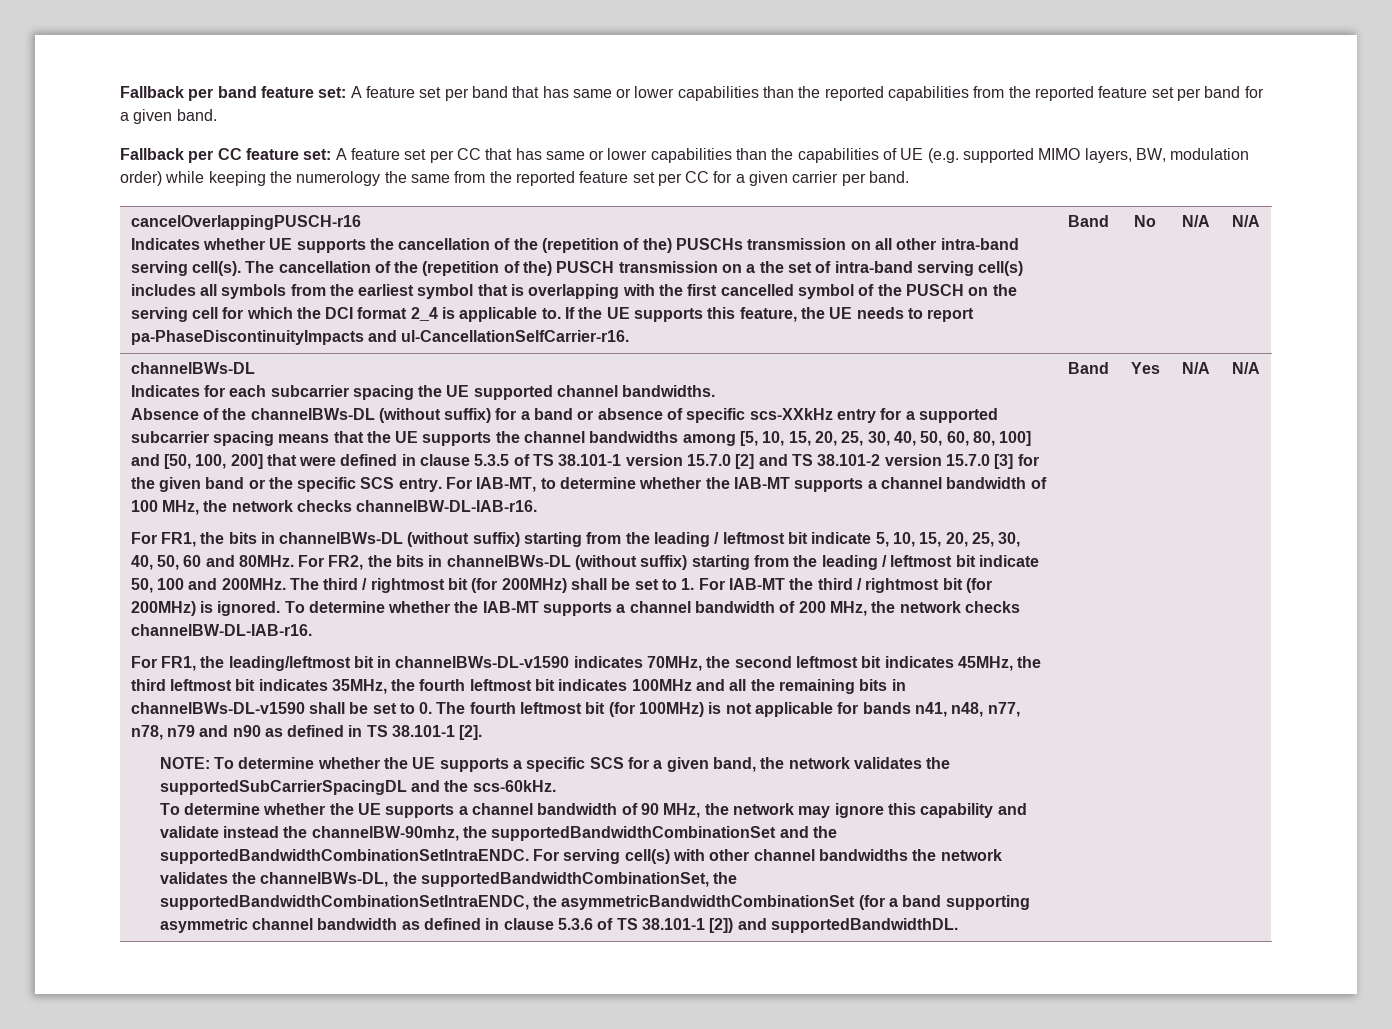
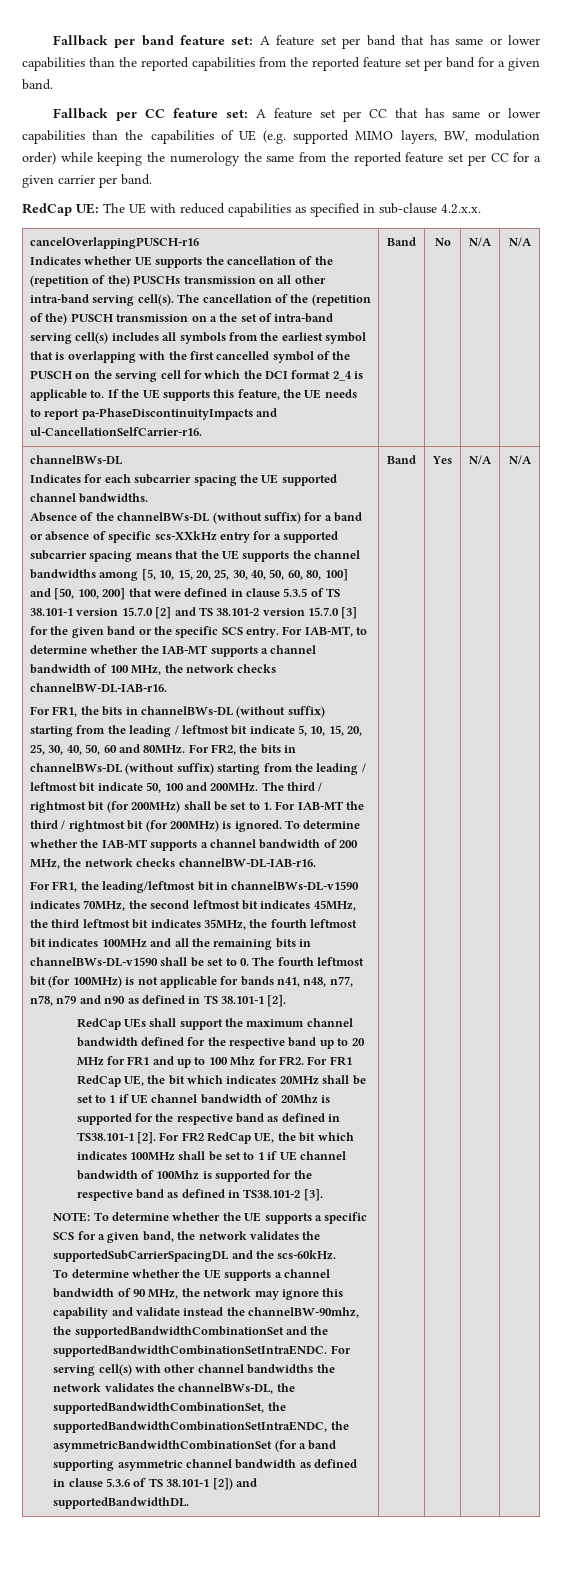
+ RedCap UE: The UE with reduced capabilities as specified in sub-clause 4.2.x.x.
+ RedCap UEs shall support the maximum channel bandwidth defined for the respective band up to 20 MHz for FR1 and up to 100 Mhz for FR2. For FR1 RedCap UE, the bit which indicates 20MHz shall be set to 1 if UE channel bandwidth of 20Mhz is supported for the respective band as defined in TS38.101-1 [2]. For FR2 RedCap UE, the bit which indicates 100MHz shall be set to 1 if UE channel bandwidth of 100Mhz is supported for the respective band as defined in TS38.101-2 [3].

